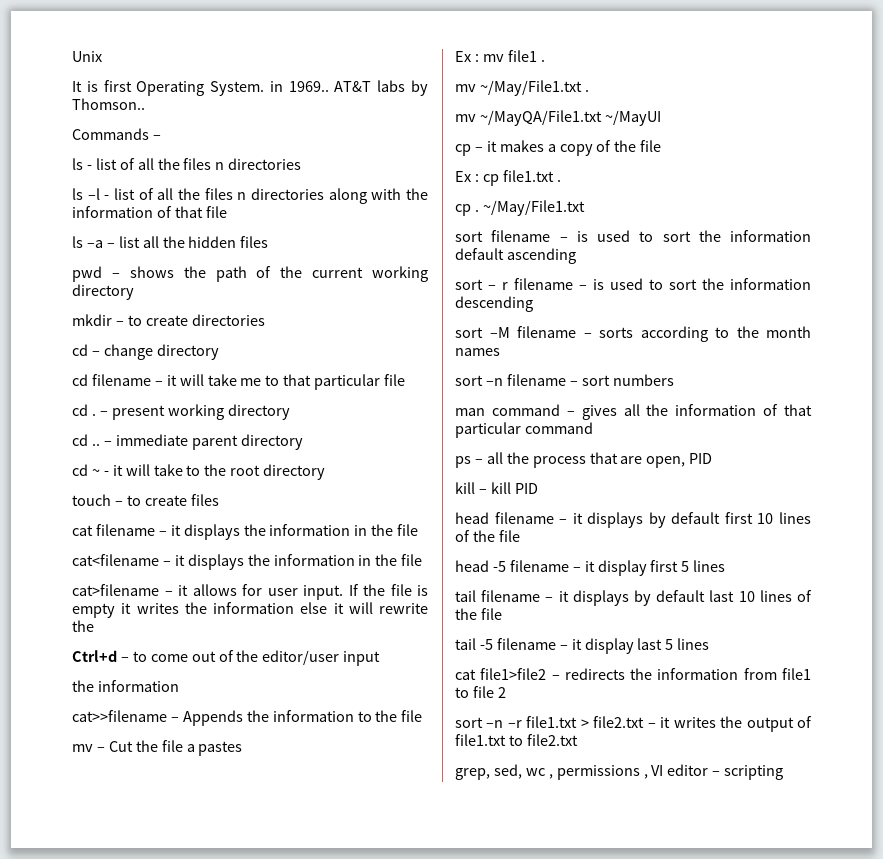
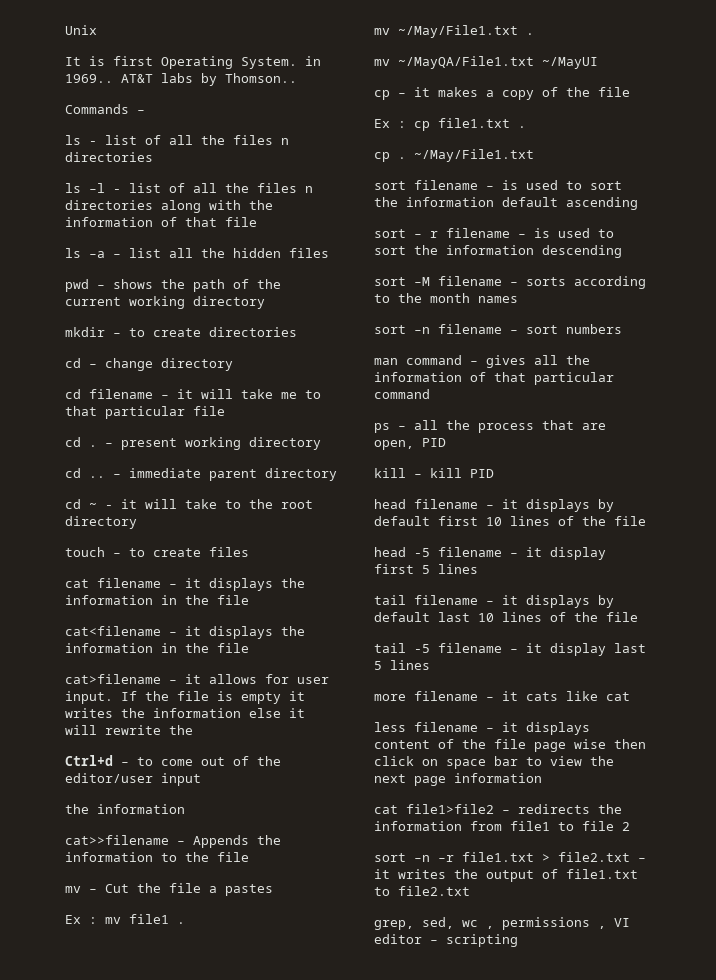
+ more filename – it cats like cat
+ less filename – it displays content of the file page wise then click on space bar to view the next page information

